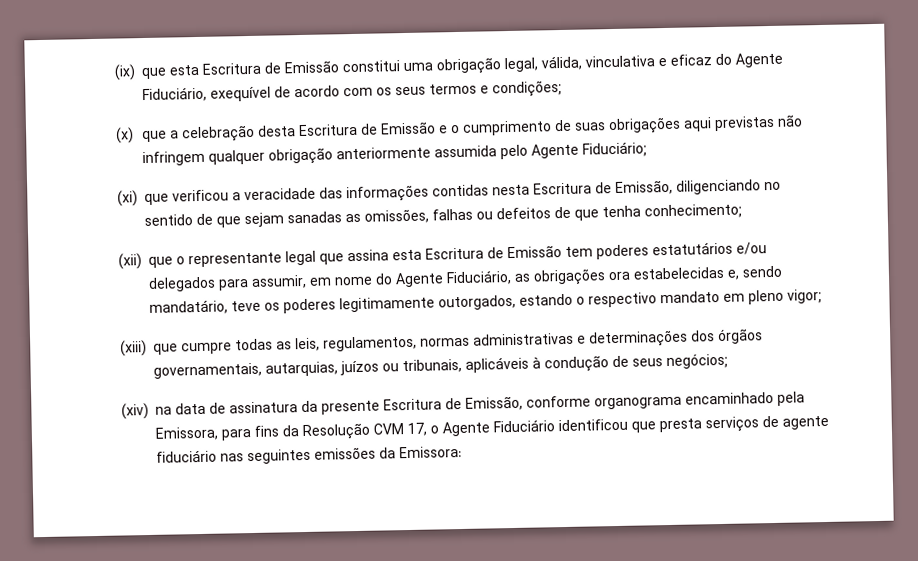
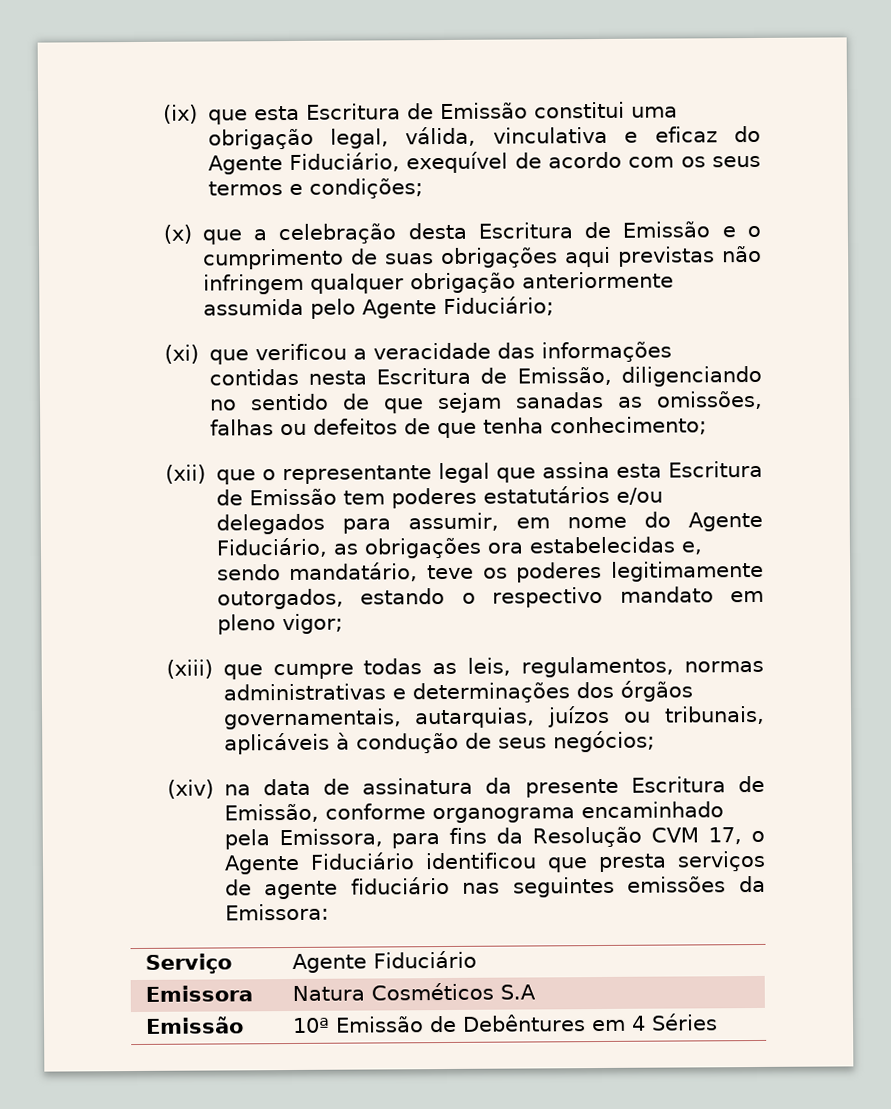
+ Serviço | Agente Fiduciário
+ Emissora | Natura Cosméticos S.A
+ Emissão | 10ª Emissão de Debêntures em 4 Séries

